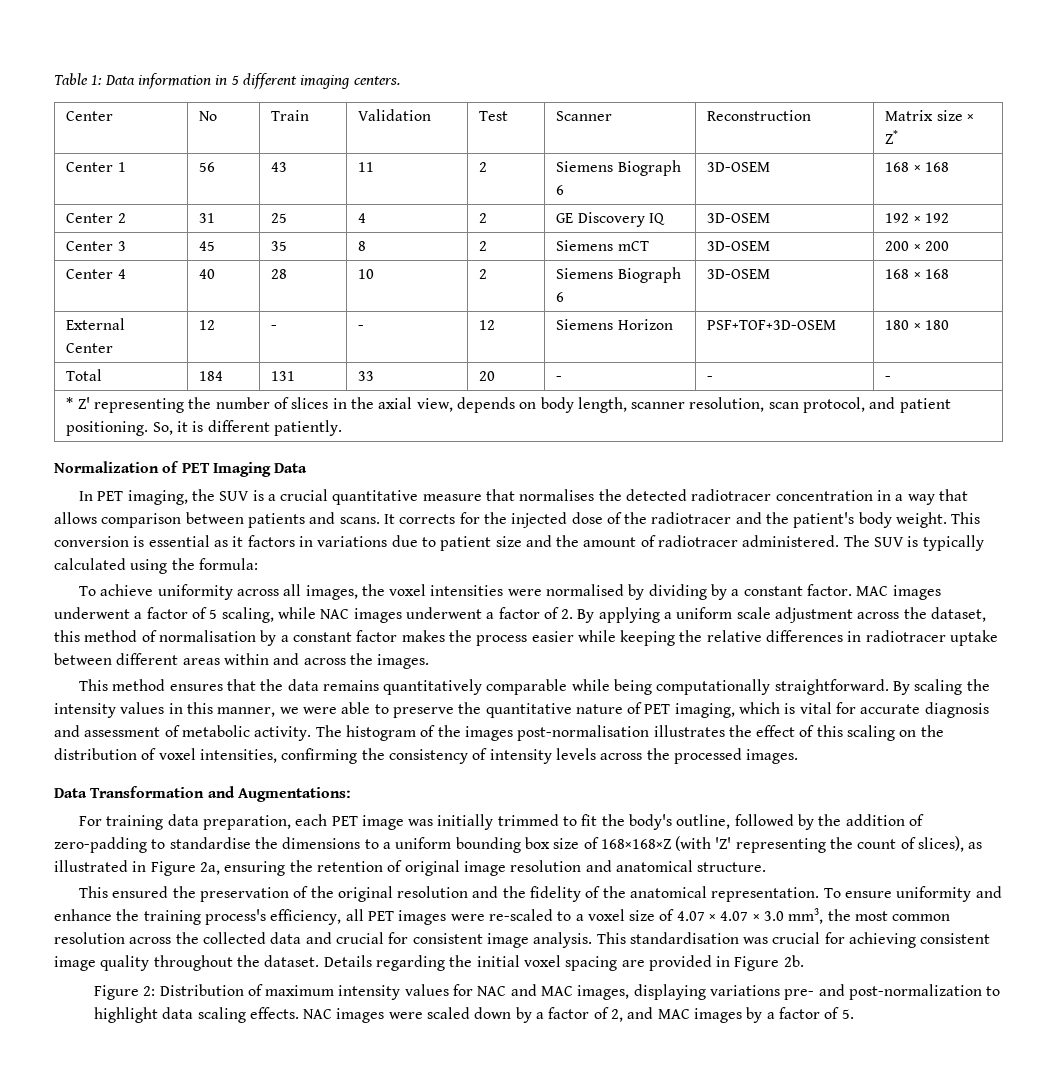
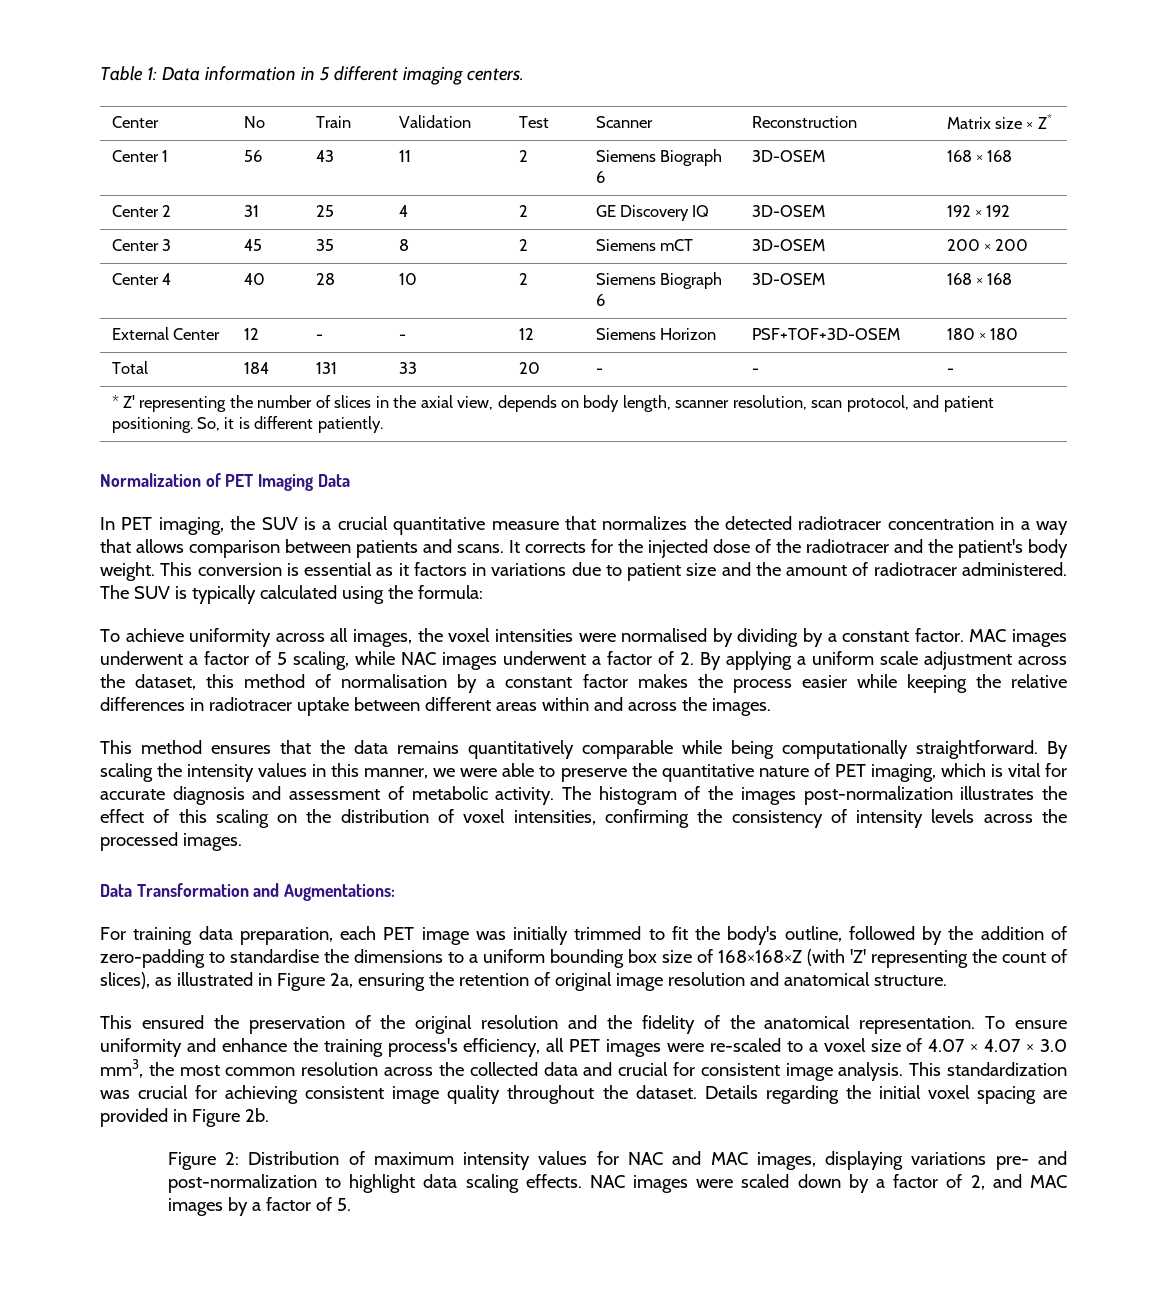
- In PET imaging, the SUV is a crucial quantitative measure that normalises the detected radiotracer concentration in a way that allows comparison between patients and scans.
+ In PET imaging, the SUV is a crucial quantitative measure that normalizes the detected radiotracer concentration in a way that allows comparison between patients and scans.
- The histogram of the images post-normalisation illustrates the effect of this scaling on the distribution of voxel intensities, confirming the consistency of intensity levels across the processed images.
+ The histogram of the images post-normalization illustrates the effect of this scaling on the distribution of voxel intensities, confirming the consistency of intensity levels across the processed images.
- This standardisation was crucial for achieving consistent image quality throughout the dataset.
+ This standardization was crucial for achieving consistent image quality throughout the dataset.

